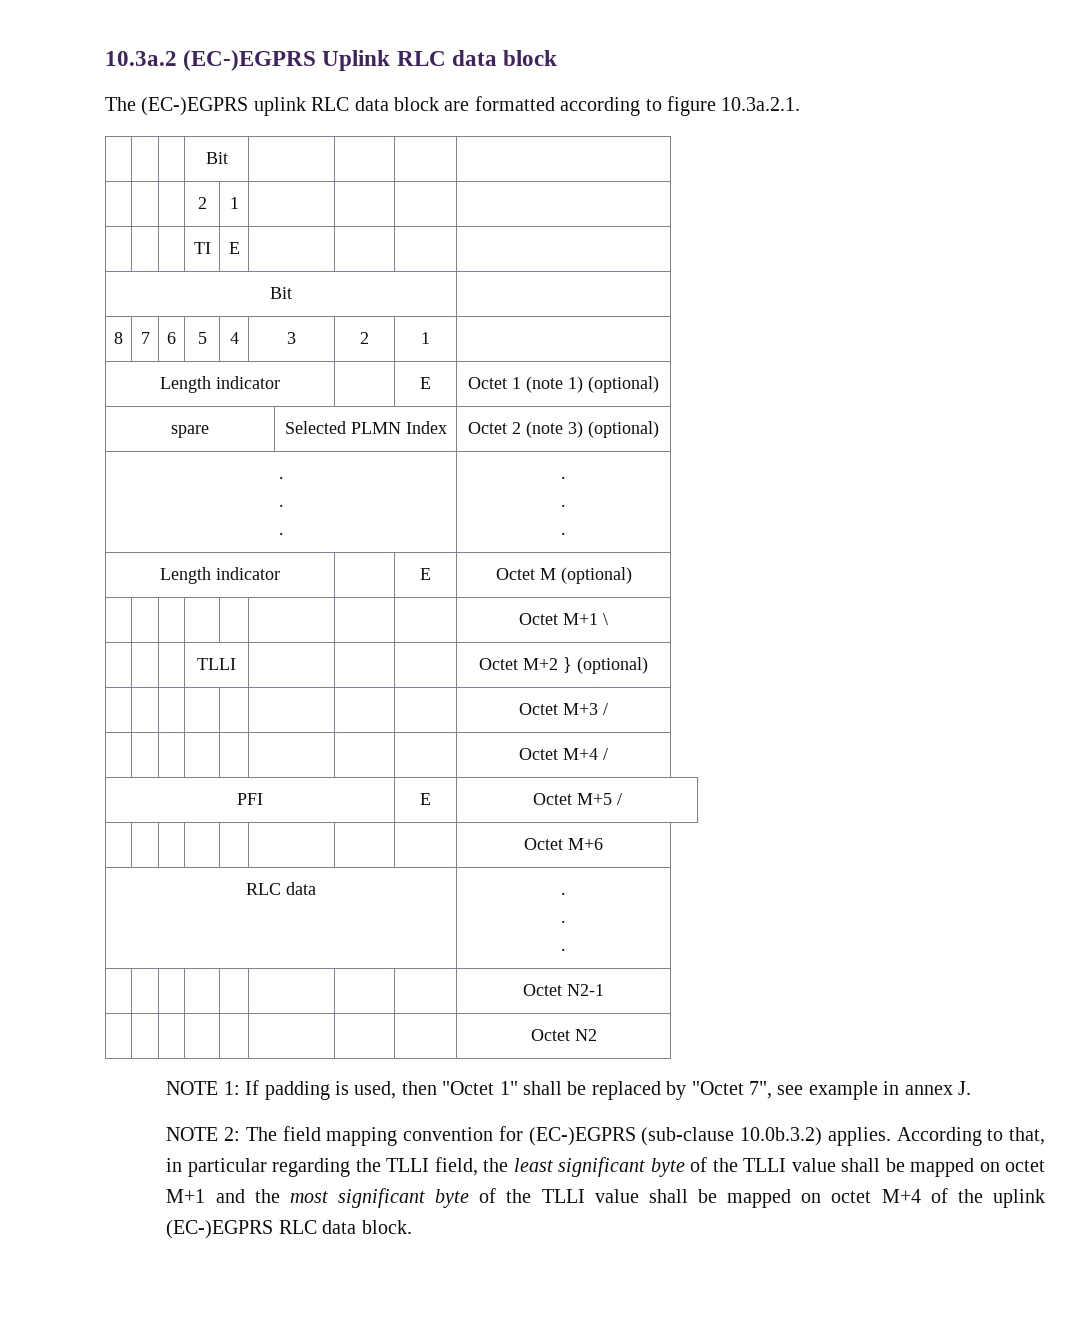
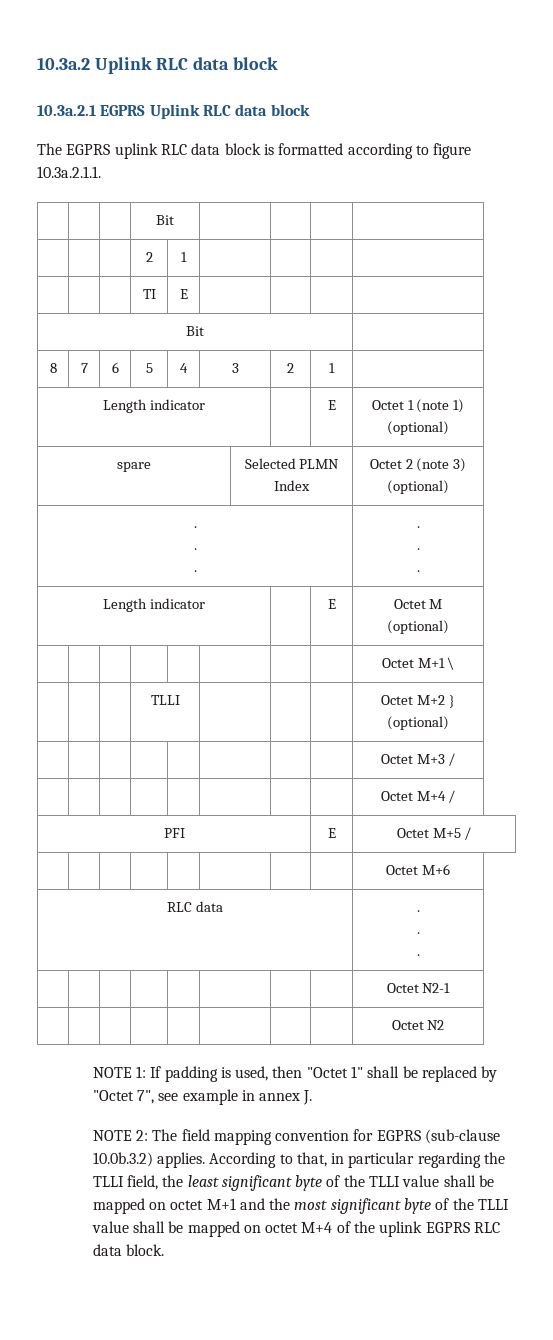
- 10.3a.2 (EC-)EGPRS Uplink RLC data block
+ 10.3a.2 Uplink RLC data block
+ 10.3a.2.1 EGPRS Uplink RLC data block
- The (EC-)EGPRS uplink RLC data block are formatted according to figure 10.3a.2.1.
+ The EGPRS uplink RLC data block is formatted according to figure 10.3a.2.1.1.
- NOTE 2: The field mapping convention for (EC-)EGPRS (sub-clause 10.0b.3.2) applies.
+ NOTE 2: The field mapping convention for EGPRS (sub-clause 10.0b.3.2) applies.
- According to that, in particular regarding the TLLI field, the least significant byte of the TLLI value shall be mapped on octet M+1 and the most significant byte of the TLLI value shall be mapped on octet M+4 of the uplink (EC-)EGPRS RLC data block.
+ According to that, in particular regarding the TLLI field, the least significant byte of the TLLI value shall be mapped on octet M+1 and the most significant byte of the TLLI value shall be mapped on octet M+4 of the uplink EGPRS RLC data block.

